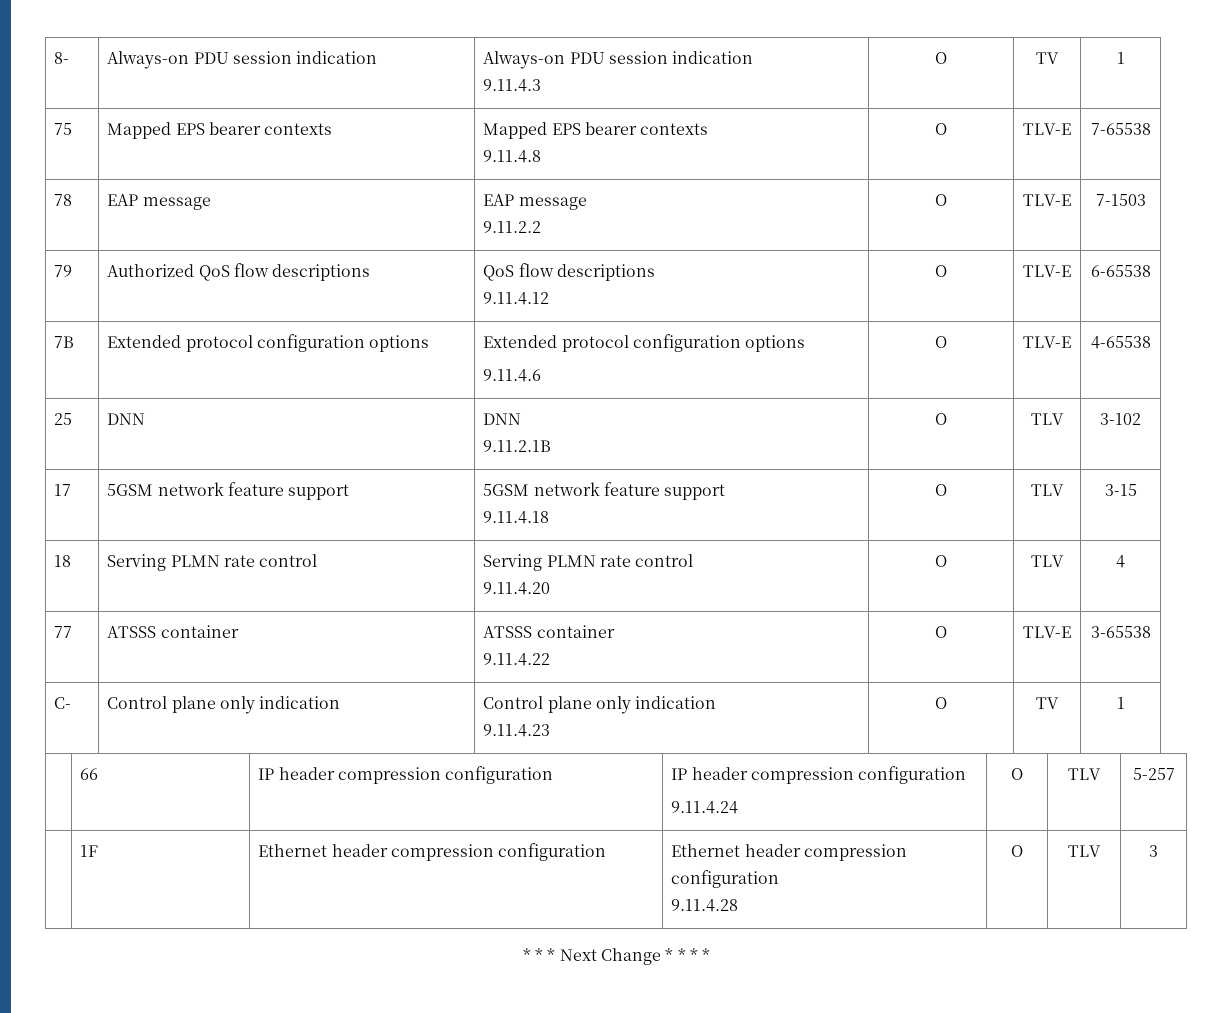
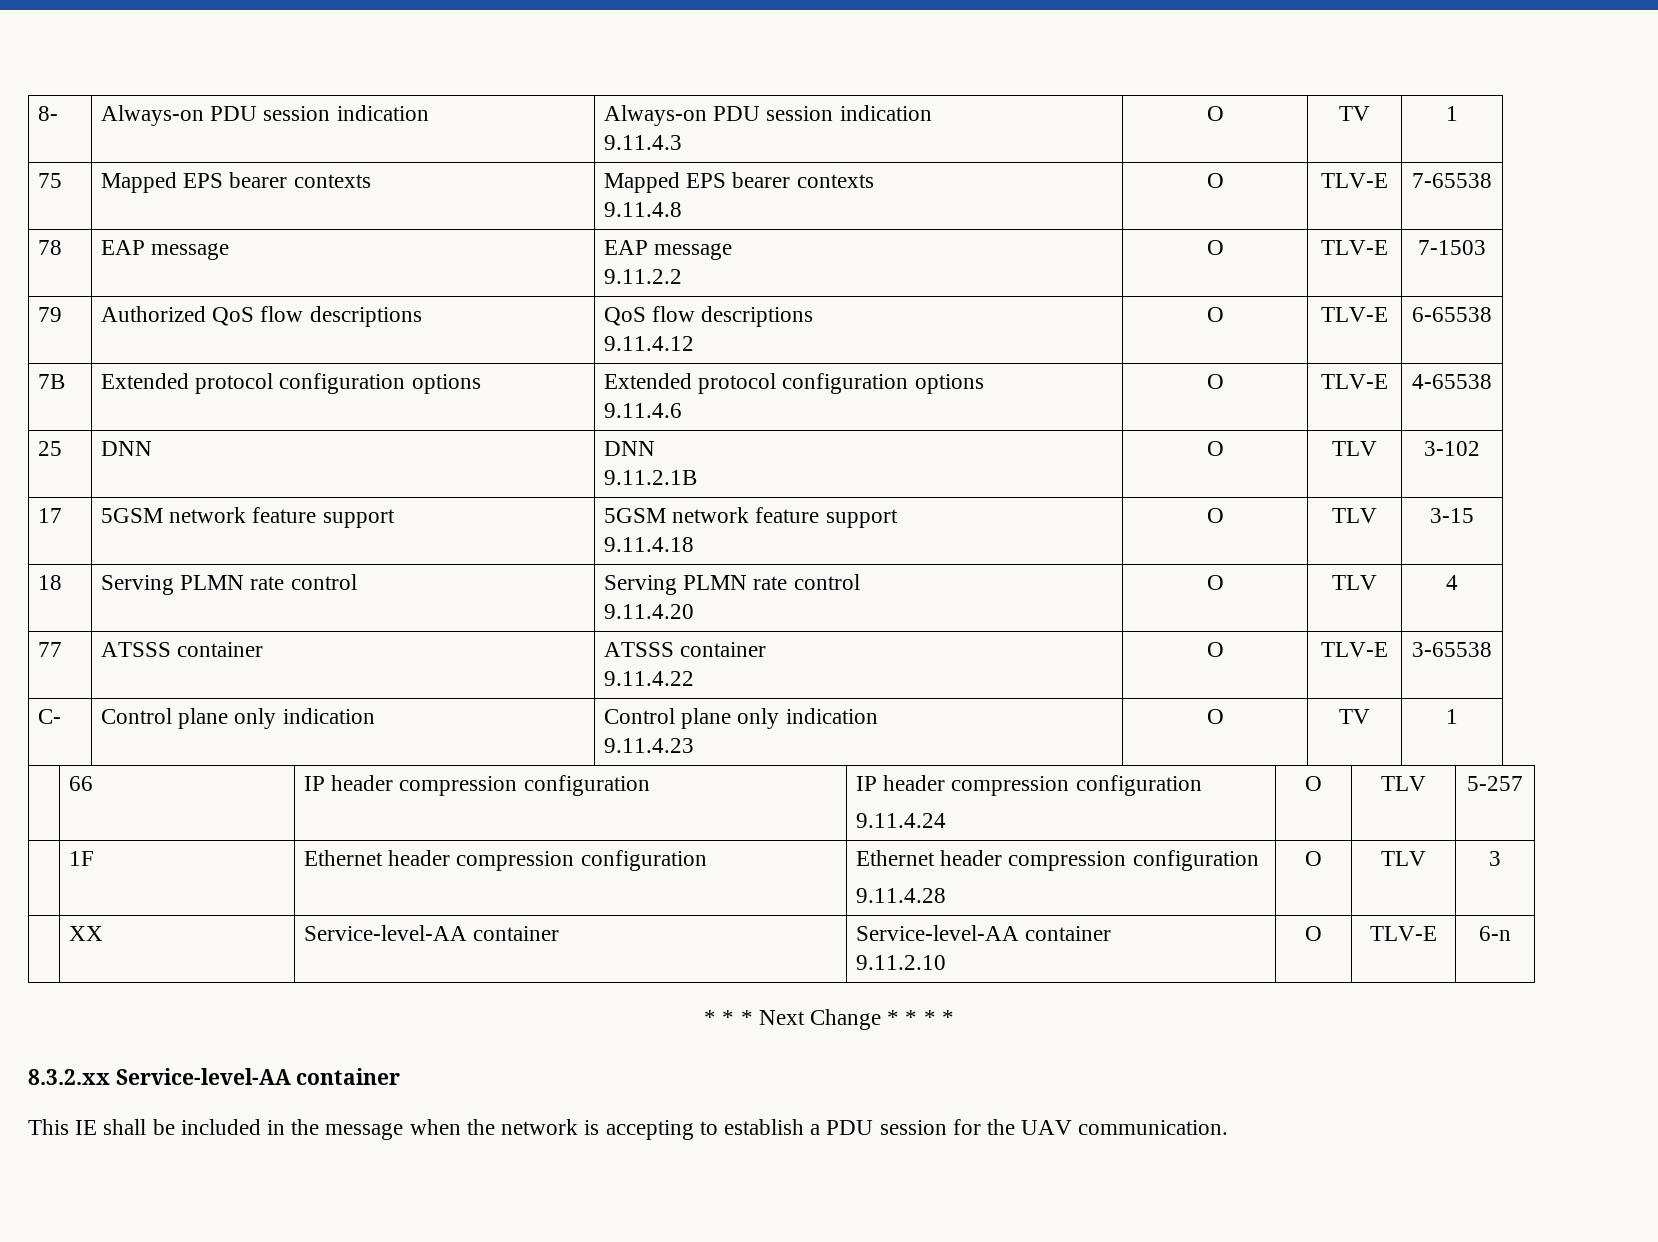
+ | XX | Service-level-AA container | Service-level-AA container
+ 9.11.2.10 | O | TLV-E | 6-n
+ 8.3.2.xx Service-level-AA container
+ This IE shall be included in the message when the network is accepting to establish a PDU session for the UAV communication.

